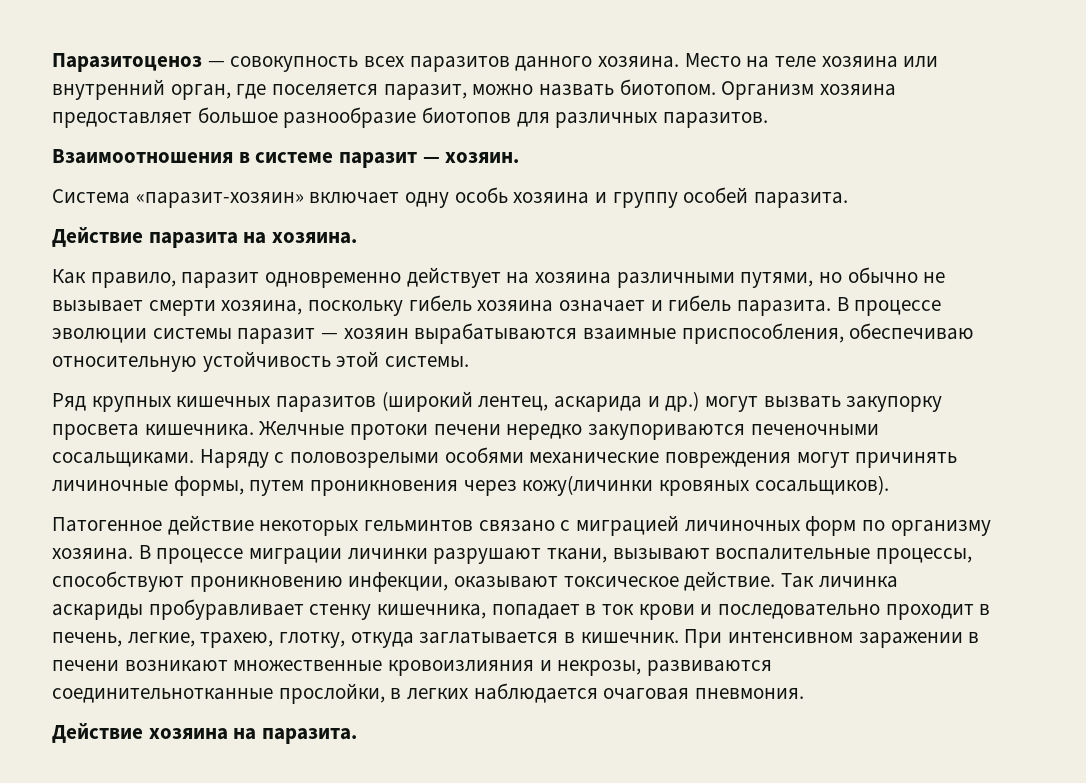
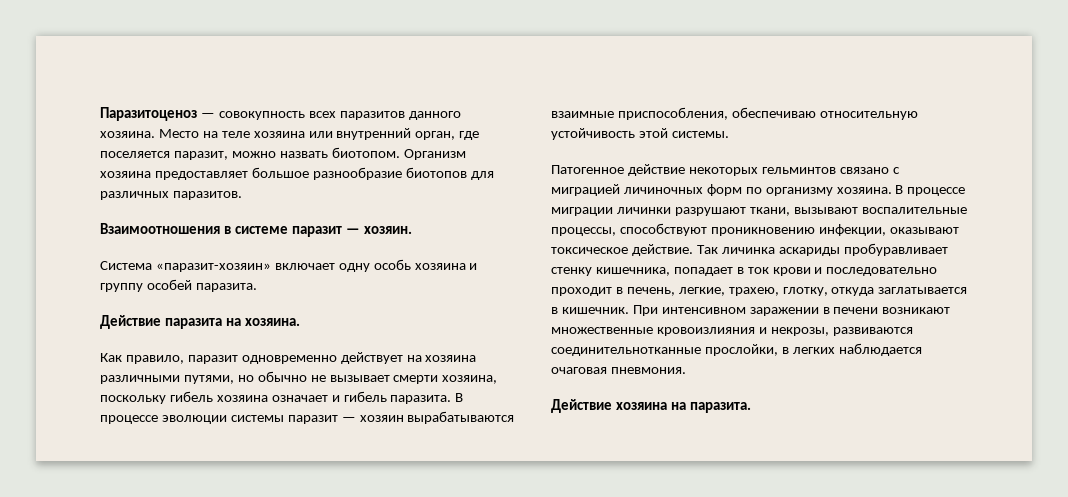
- Ряд крупных кишечных паразитов (широкий лентец, аскарида и др.) могут вызвать закупорку просвета кишечника. Желчные протоки печени нередко закупориваются печеночными сосальщиками. Наряду с половозрелыми особями механические повреждения могут причинять личиночные формы, путем проникновения через кожу(личинки кровяных сосальщиков).

